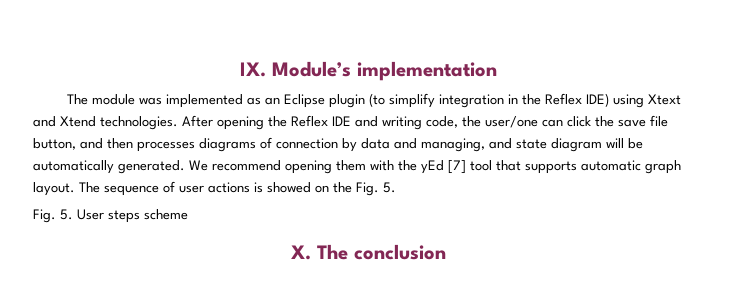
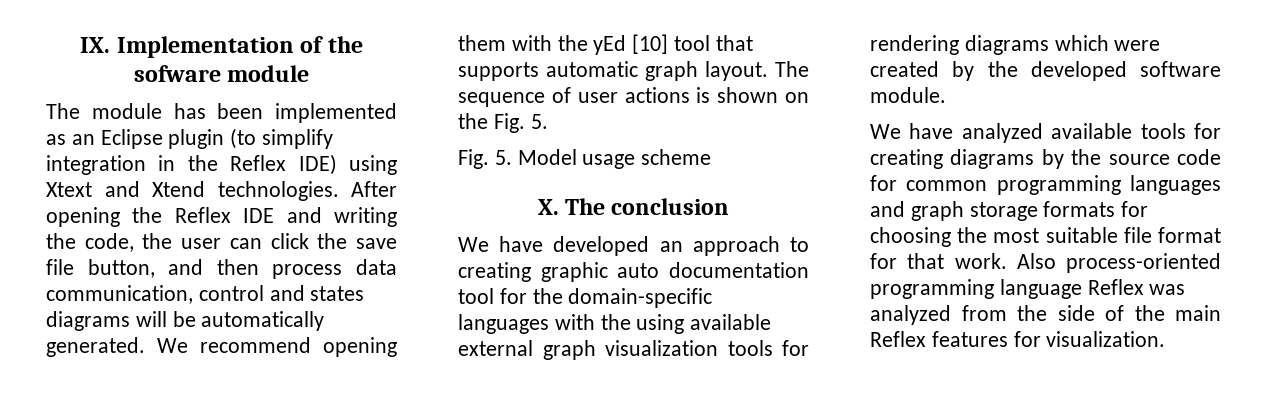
- IX. Module’s implementation
+ IX. Implementation of the sofware module
- The module was implemented as an Eclipse plugin (to simplify integration in the Reflex IDE) using Xtext and Xtend technologies.
+ The module has been implemented as an Eclipse plugin (to simplify integration in the Reflex IDE) using Xtext and Xtend technologies.
- After opening the Reflex IDE and writing code, the user/one can click the save file button, and then processes diagrams of connection by data and managing, and state diagram will be automatically generated.
+ After opening the Reflex IDE and writing the code, the user can click the save file button, and then process data communication, control and states diagrams will be automatically generated.
- We recommend opening them with the yEd [7] tool that supports automatic graph layout.
+ We recommend opening them with the yEd [10] tool that supports automatic graph layout.
- The sequence of user actions is showed on the Fig. 5.
+ The sequence of user actions is shown on the Fig. 5.
- Fig. 5. User steps scheme
+ Fig. 5. Model usage scheme
+ We have developed an approach to creating graphic auto documentation tool for the domain-specific languages with the using available external graph visualization tools for rendering diagrams which were created by the developed software module.
+ We have analyzed available tools for creating diagrams by the source code for common programming languages and graph storage formats for choosing the most suitable file format for that work. Also process-oriented programming language Reflex was analyzed from the side of the main Reflex features for visualization.

